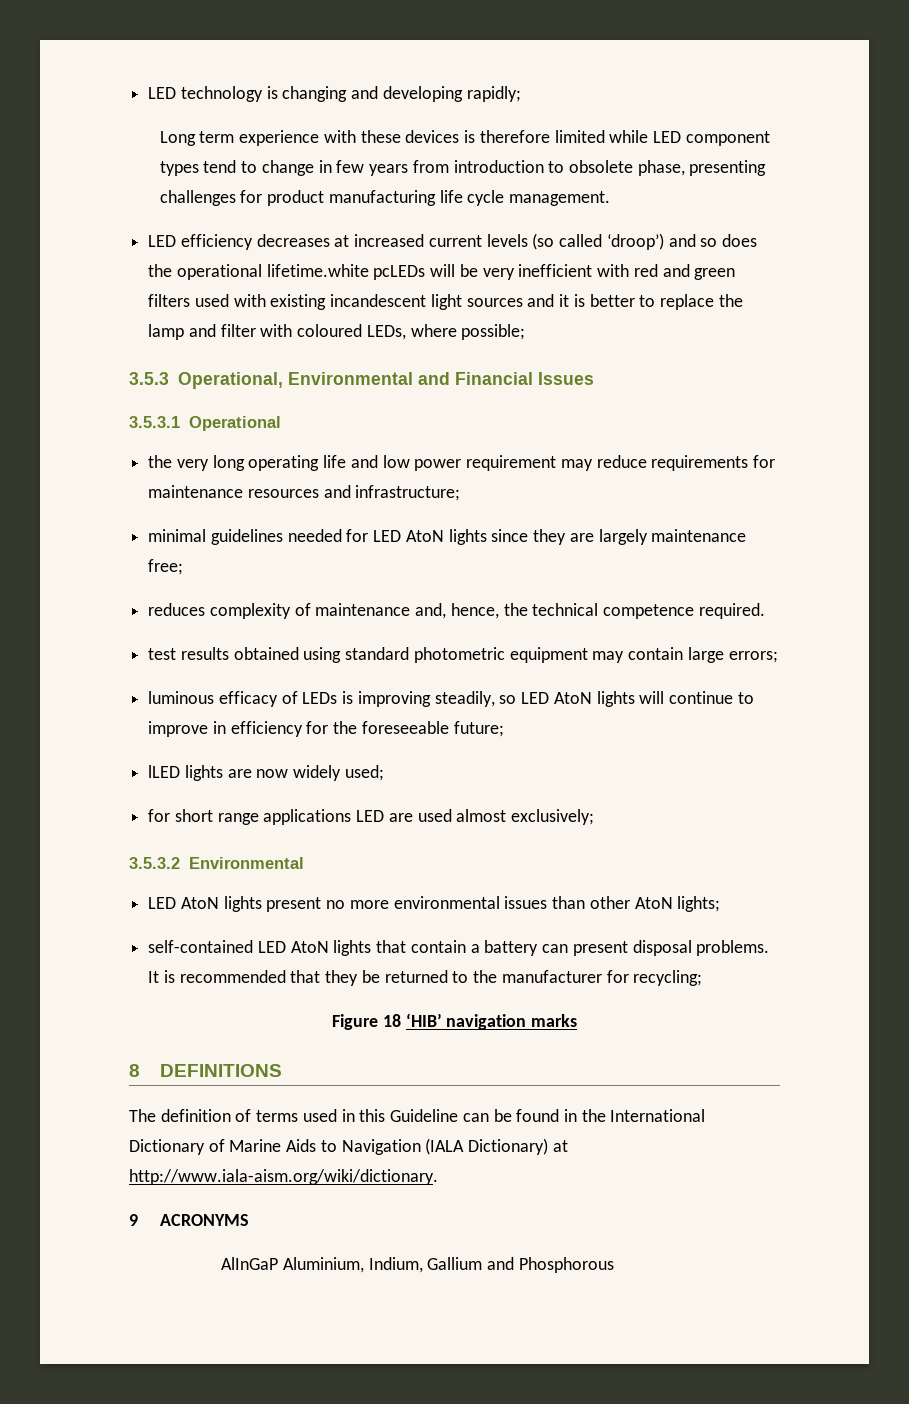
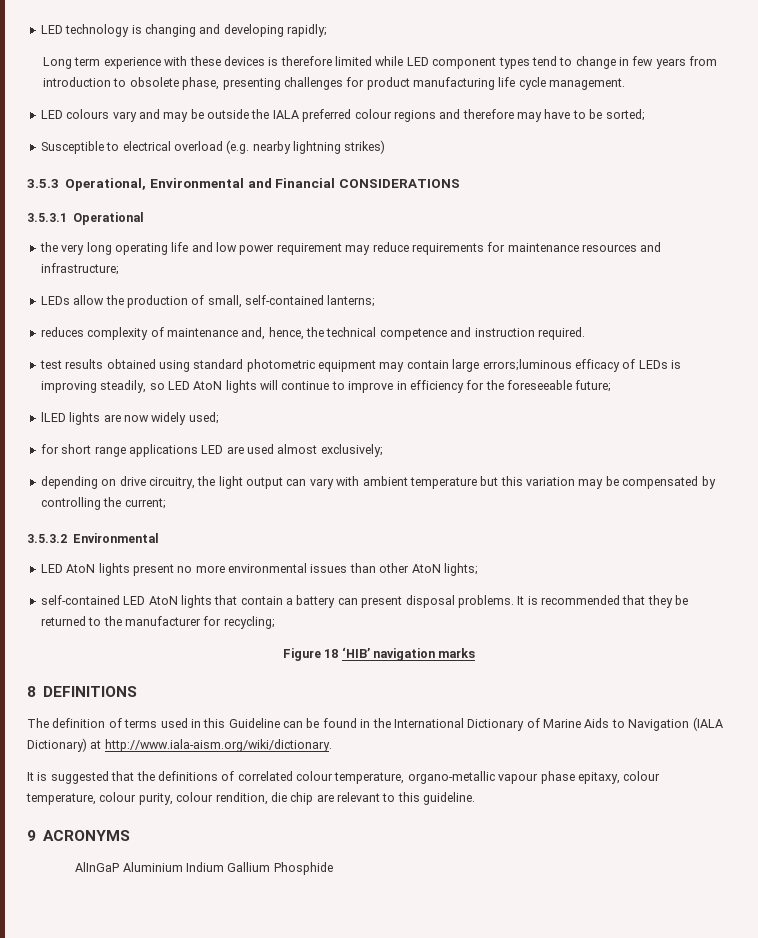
- LED efficiency decreases at increased current levels (so called ‘droop’) and so does the operational lifetime.white pcLEDs will be very inefficient with red and green filters used with existing incandescent light sources and it is better to replace the lamp and filter with coloured LEDs, where possible;
+ LED colours vary and may be outside the IALA preferred colour regions and therefore may have to be sorted;
+ Susceptible to electrical overload (e.g. nearby lightning strikes)
- 3.5.3 Operational, Environmental and Financial Issues
+ 3.5.3 Operational, Environmental and Financial CONSIDERATIONS
- minimal guidelines needed for LED AtoN lights since they are largely maintenance free;
+ LEDs allow the production of small, self-contained lanterns;
- reduces complexity of maintenance and, hence, the technical competence required.
+ reduces complexity of maintenance and, hence, the technical competence and instruction required.
- test results obtained using standard photometric equipment may contain large errors;
- luminous efficacy of LEDs is improving steadily, so LED AtoN lights will continue to improve in efficiency for the foreseeable future;
+ test results obtained using standard photometric equipment may contain large errors;luminous efficacy of LEDs is improving steadily, so LED AtoN lights will continue to improve in efficiency for the foreseeable future;
+ depending on drive circuitry, the light output can vary with ambient temperature but this variation may be compensated by controlling the current;
+ It is suggested that the definitions of correlated colour temperature, organo-metallic vapour phase epitaxy, colour temperature, colour purity, colour rendition, die chip are relevant to this guideline.
  9 ACRONYMS
- AlInGaP Aluminium, Indium, Gallium and Phosphorous
+ AlInGaP Aluminium Indium Gallium Phosphide

